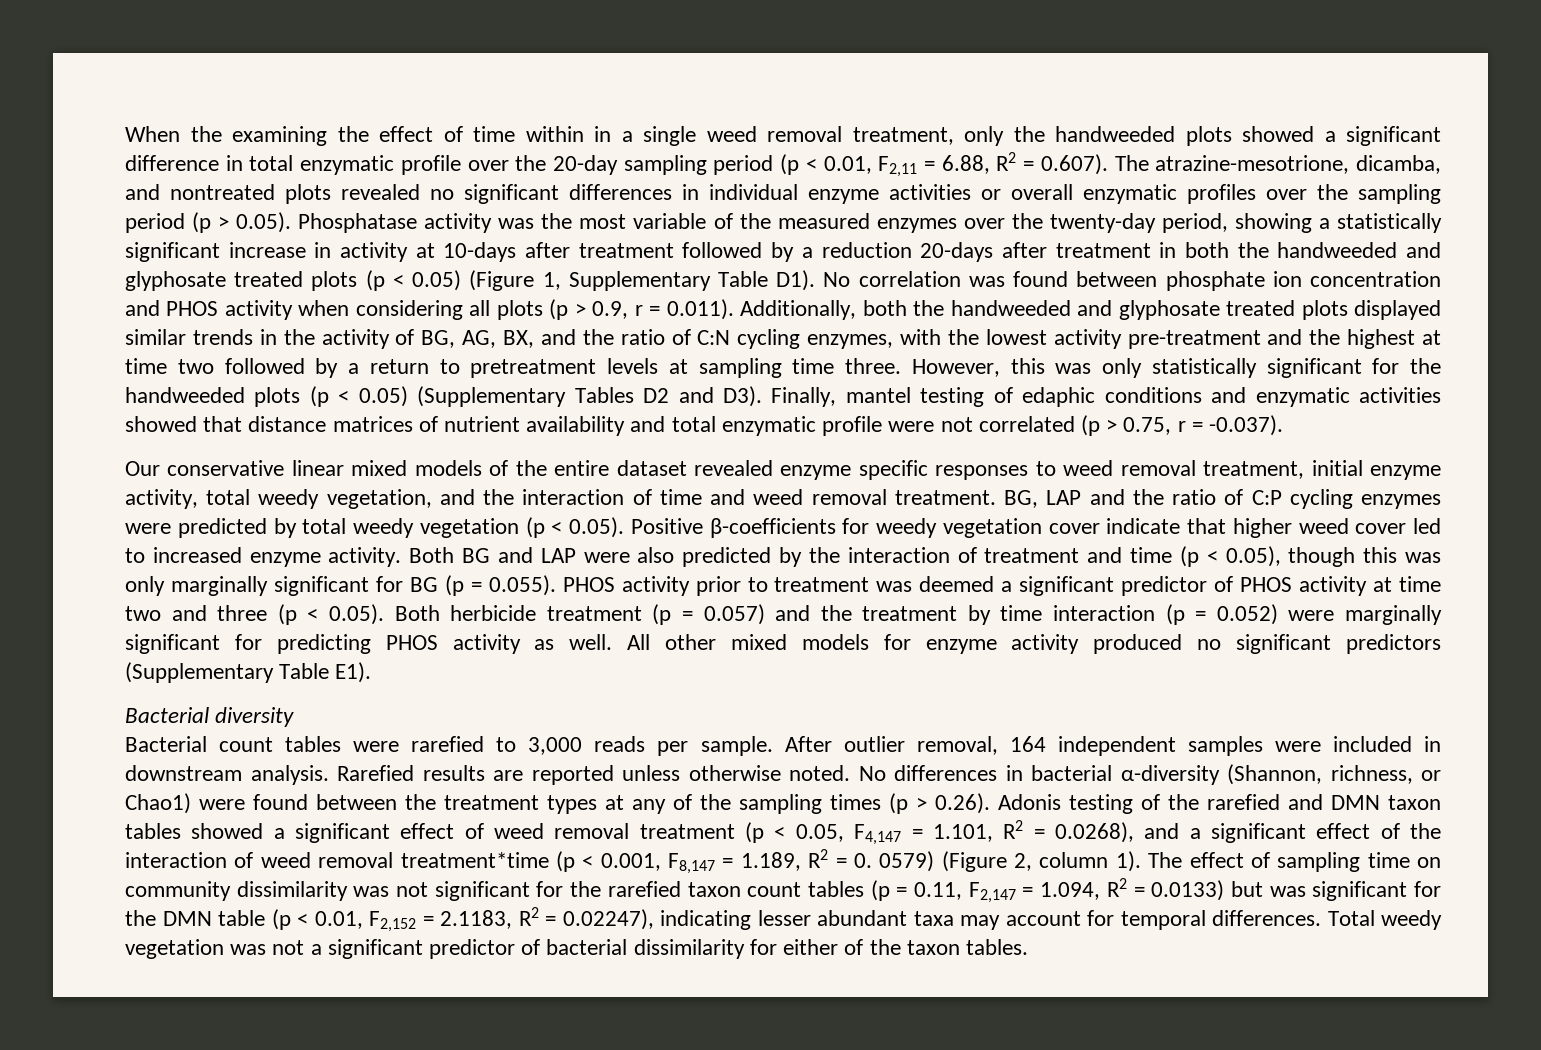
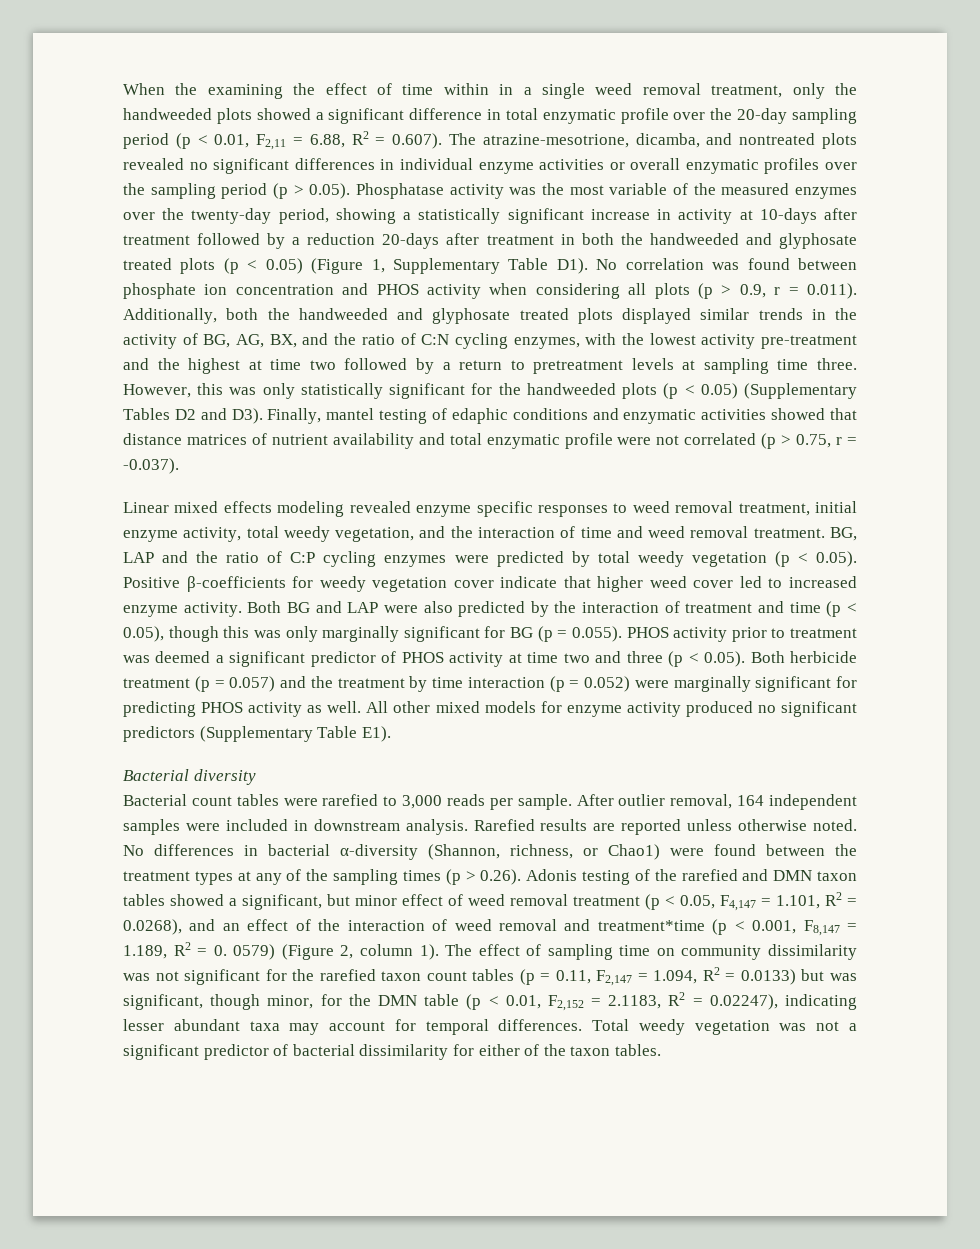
- Our conservative linear mixed models of the entire dataset revealed enzyme specific responses to weed removal treatment, initial enzyme activity, total weedy vegetation, and the interaction of time and weed removal treatment.
+ Linear mixed effects modeling revealed enzyme specific responses to weed removal treatment, initial enzyme activity, total weedy vegetation, and the interaction of time and weed removal treatment.
- No differences in bacterial α-diversity (Shannon, richness, or Chao1) were found between the treatment types at any of the sampling times (p > 0.26). Adonis testing of the rarefied and DMN taxon tables showed a significant effect of weed removal treatment (p < 0.05, F4,147 = 1.101, R2 = 0.0268), and a significant effect of the interaction of weed removal treatment*time (p < 0.001, F8,147 = 1.189, R2 = 0. 0579) (Figure 2, column 1).
+ No differences in bacterial α-diversity (Shannon, richness, or Chao1) were found between the treatment types at any of the sampling times (p > 0.26). Adonis testing of the rarefied and DMN taxon tables showed a significant, but minor effect of weed removal treatment (p < 0.05, F4,147 = 1.101, R2 = 0.0268), and an effect of the interaction of weed removal and treatment*time (p < 0.001, F8,147 = 1.189, R2 = 0. 0579) (Figure 2, column 1).
- The effect of sampling time on community dissimilarity was not significant for the rarefied taxon count tables (p = 0.11, F2,147 = 1.094, R2 = 0.0133) but was significant for the DMN table (p < 0.01, F2,152 = 2.1183, R2 = 0.02247), indicating lesser abundant taxa may account for temporal differences.
+ The effect of sampling time on community dissimilarity was not significant for the rarefied taxon count tables (p = 0.11, F2,147 = 1.094, R2 = 0.0133) but was significant, though minor, for the DMN table (p < 0.01, F2,152 = 2.1183, R2 = 0.02247), indicating lesser abundant taxa may account for temporal differences.

